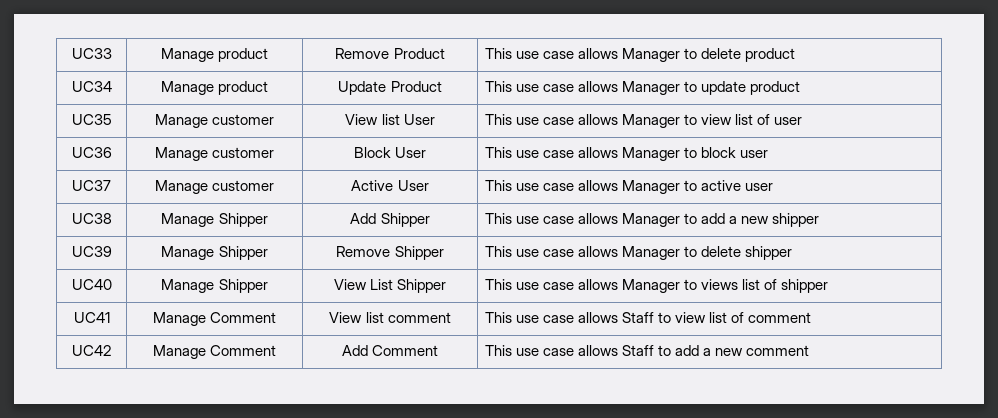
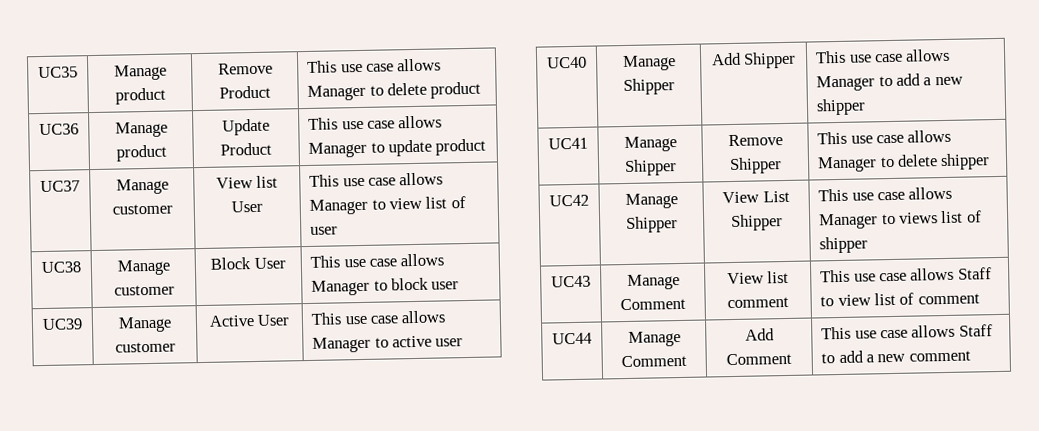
- UC33 | Manage product | Remove Product | This use case allows Manager to delete product
+ UC35 | Manage product | Remove Product | This use case allows Manager to delete product
- UC34 | Manage product | Update Product | This use case allows Manager to update product
+ UC36 | Manage product | Update Product | This use case allows Manager to update product
- UC35 | Manage customer | View list User | This use case allows Manager to view list of user
+ UC37 | Manage customer | View list User | This use case allows Manager to view list of user
- UC36 | Manage customer | Block User | This use case allows Manager to block user
+ UC38 | Manage customer | Block User | This use case allows Manager to block user
- UC37 | Manage customer | Active User | This use case allows Manager to active user
+ UC39 | Manage customer | Active User | This use case allows Manager to active user
- UC38 | Manage Shipper | Add Shipper | This use case allows Manager to add a new shipper
+ UC40 | Manage Shipper | Add Shipper | This use case allows Manager to add a new shipper
- UC39 | Manage Shipper | Remove Shipper | This use case allows Manager to delete shipper
+ UC41 | Manage Shipper | Remove Shipper | This use case allows Manager to delete shipper
- UC40 | Manage Shipper | View List Shipper | This use case allows Manager to views list of shipper
+ UC42 | Manage Shipper | View List Shipper | This use case allows Manager to views list of shipper
- UC41 | Manage Comment | View list comment | This use case allows Staff to view list of comment
+ UC43 | Manage Comment | View list comment | This use case allows Staff to view list of comment
- UC42 | Manage Comment | Add Comment | This use case allows Staff to add a new comment
+ UC44 | Manage Comment | Add Comment | This use case allows Staff to add a new comment

